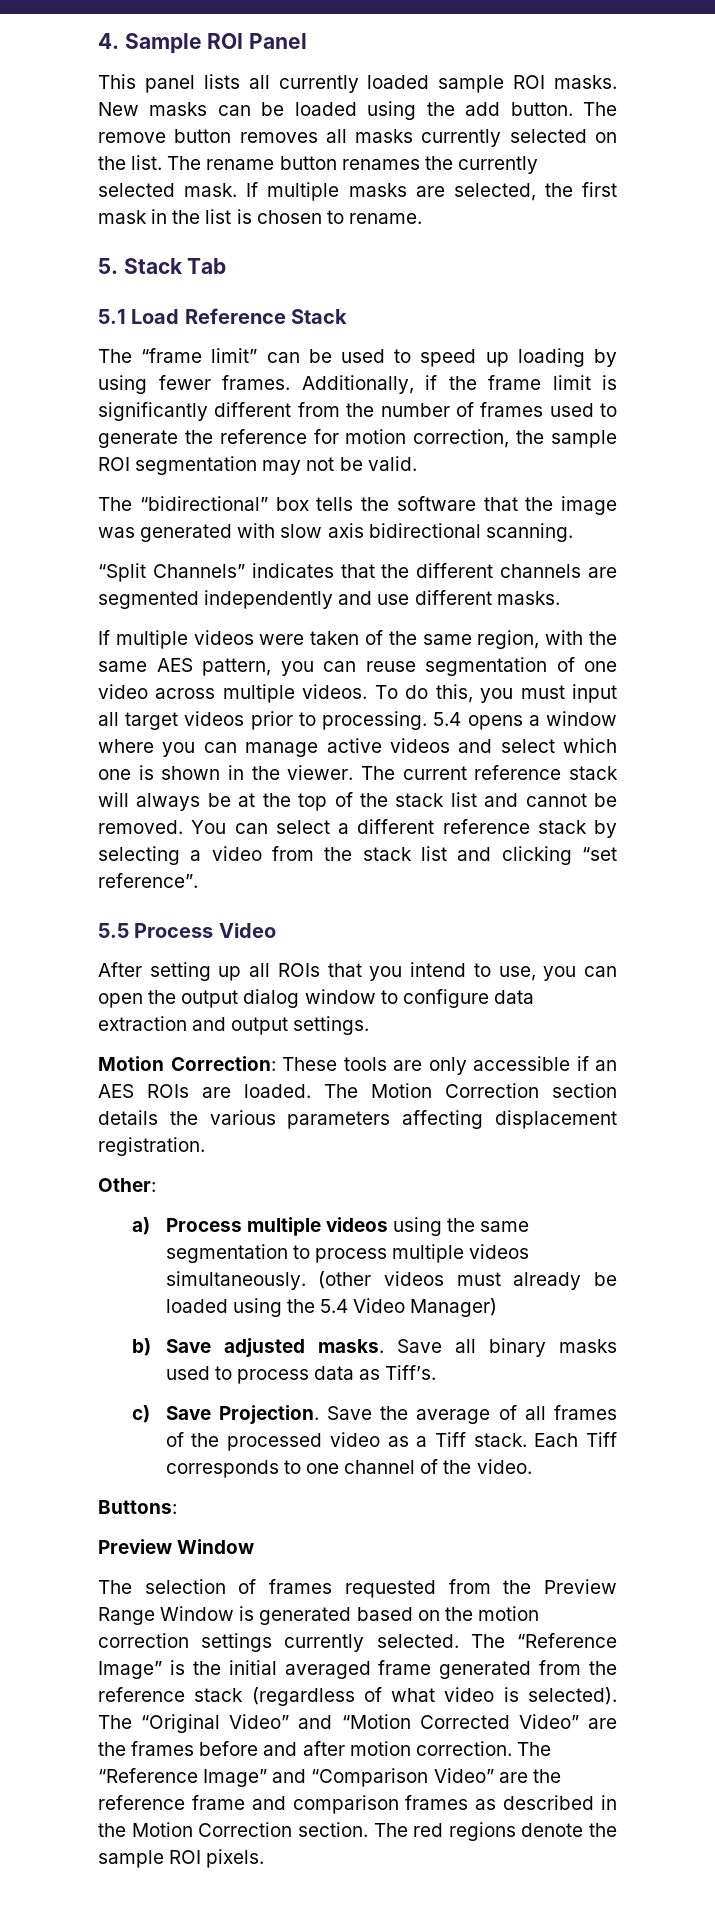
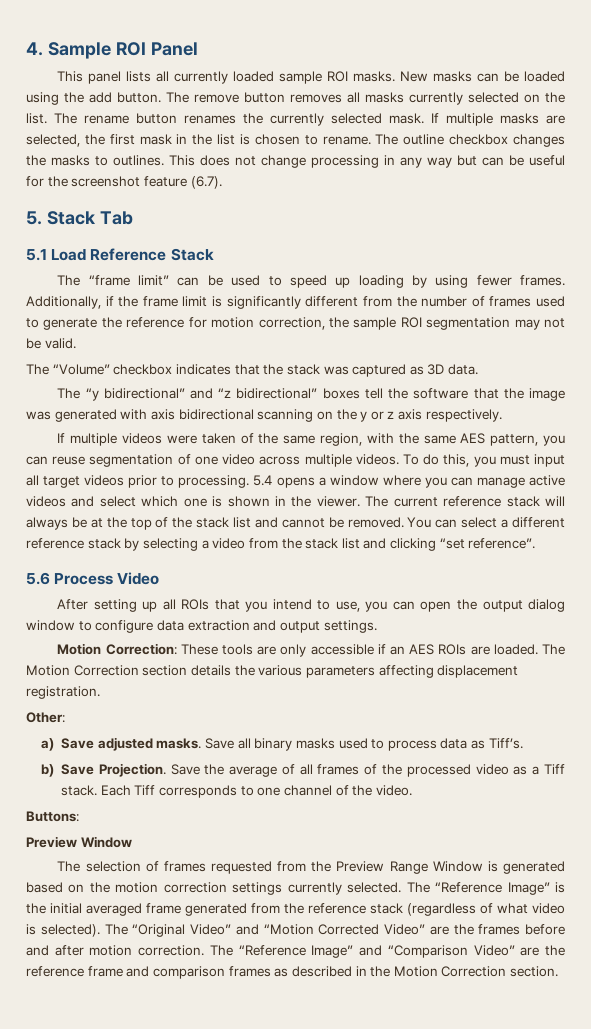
+ The outline checkbox changes the masks to outlines. This does not change processing in any way but can be useful for the screenshot feature (6.7).
- The “bidirectional” box tells the software that the image was generated with slow axis bidirectional scanning.
- “Split Channels” indicates that the different channels are segmented independently and use different masks.
+ The “Volume” checkbox indicates that the stack was captured as 3D data.
+ The “y bidirectional” and “z bidirectional” boxes tell the software that the image was generated with axis bidirectional scanning on the y or z axis respectively.
- 5.5 Process Video
+ 5.6 Process Video
- a) Process multiple videos using the same segmentation to process multiple videos simultaneously. (other videos must already be loaded using the 5.4 Video Manager)
- b) Save adjusted masks.
+ a) Save adjusted masks.
- c) Save Projection.
+ b) Save Projection.
- The red regions denote the sample ROI pixels.

